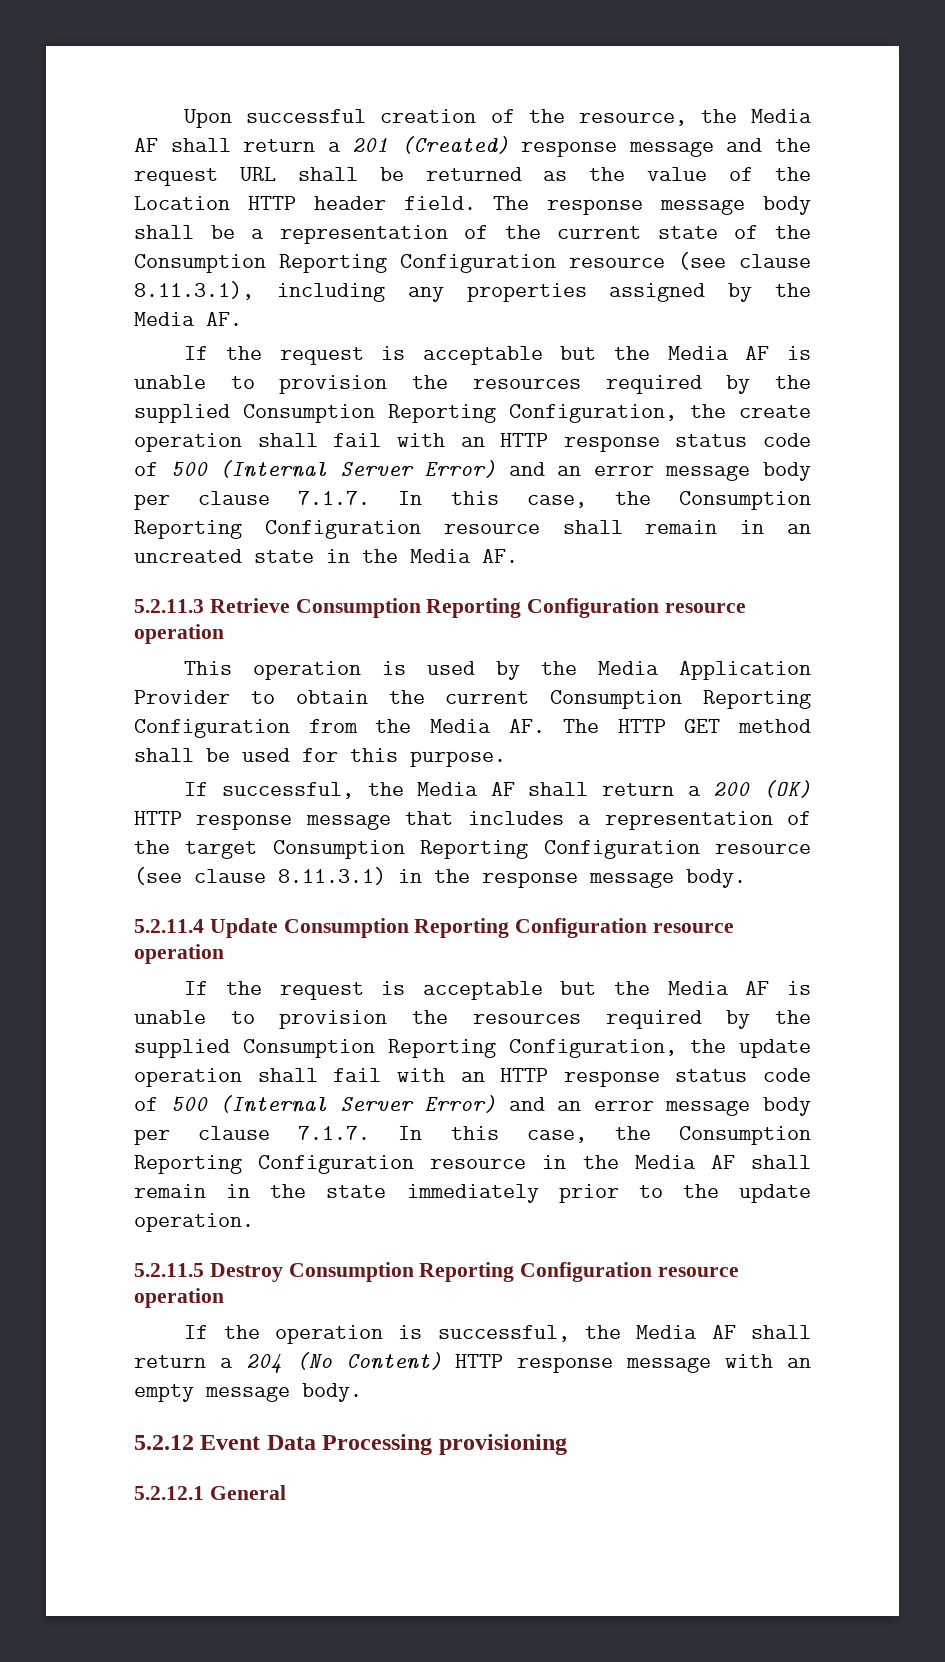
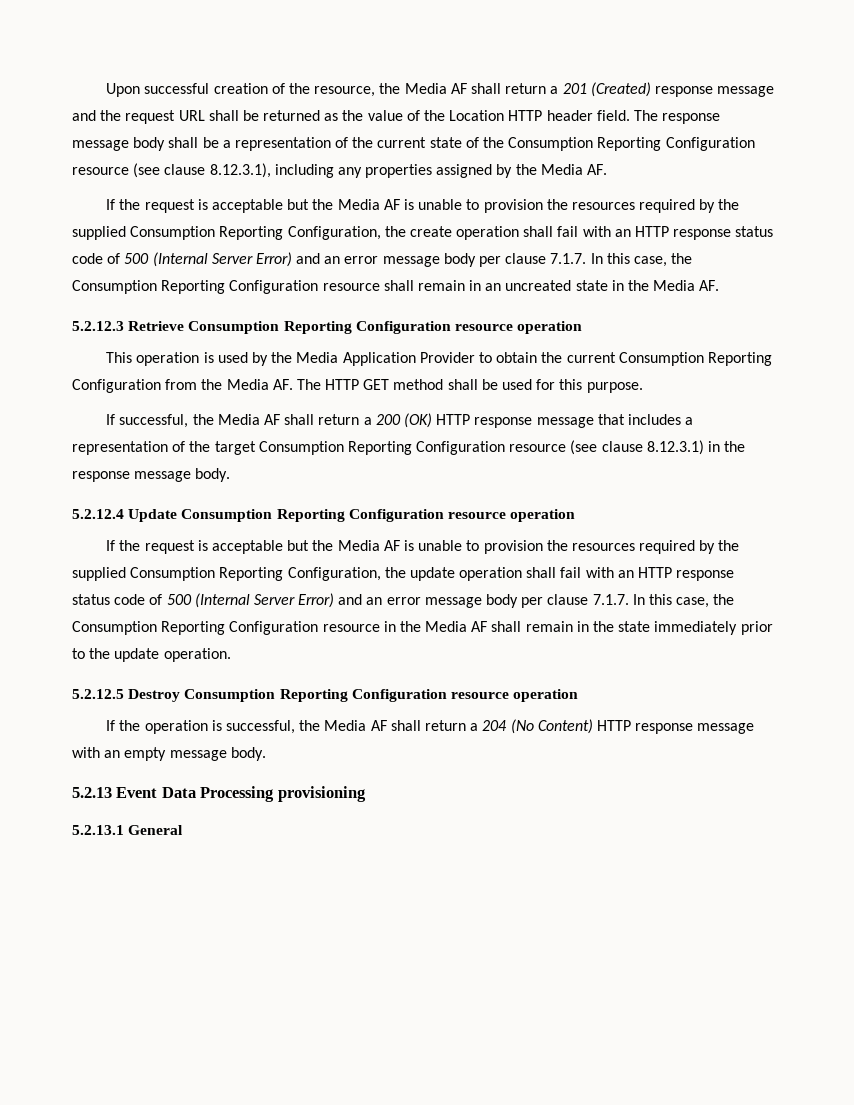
- The response message body shall be a representation of the current state of the Consumption Reporting Configuration resource (see clause 8.11.3.1), including any properties assigned by the Media AF.
+ The response message body shall be a representation of the current state of the Consumption Reporting Configuration resource (see clause 8.12.3.1), including any properties assigned by the Media AF.
- 5.2.11.3 Retrieve Consumption Reporting Configuration resource operation
+ 5.2.12.3 Retrieve Consumption Reporting Configuration resource operation
- If successful, the Media AF shall return a 200 (OK) HTTP response message that includes a representation of the target Consumption Reporting Configuration resource (see clause 8.11.3.1) in the response message body.
+ If successful, the Media AF shall return a 200 (OK) HTTP response message that includes a representation of the target Consumption Reporting Configuration resource (see clause 8.12.3.1) in the response message body.
- 5.2.11.4 Update Consumption Reporting Configuration resource operation
+ 5.2.12.4 Update Consumption Reporting Configuration resource operation
- 5.2.11.5 Destroy Consumption Reporting Configuration resource operation
+ 5.2.12.5 Destroy Consumption Reporting Configuration resource operation
- 5.2.12 Event Data Processing provisioning
+ 5.2.13 Event Data Processing provisioning
- 5.2.12.1 General
+ 5.2.13.1 General

